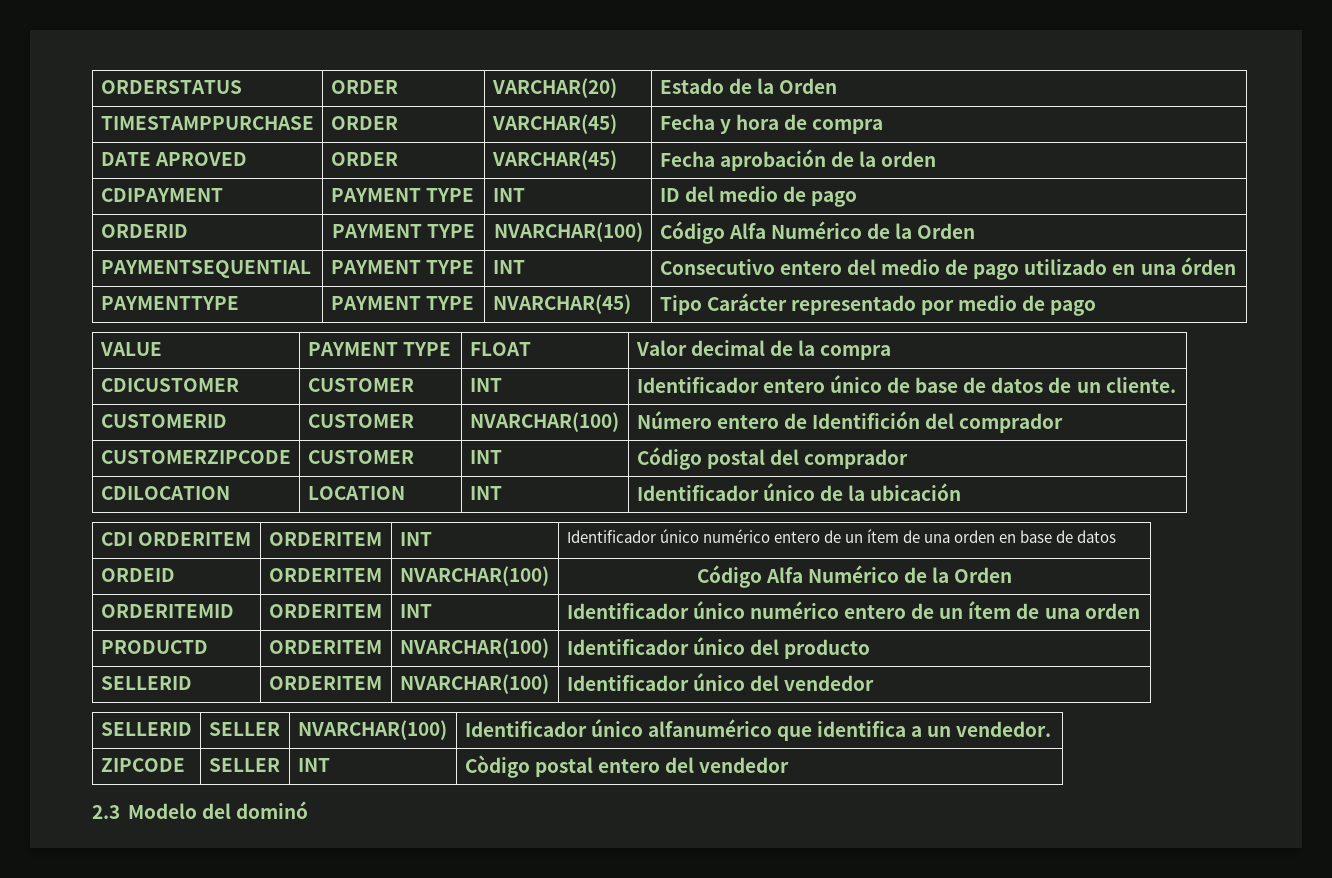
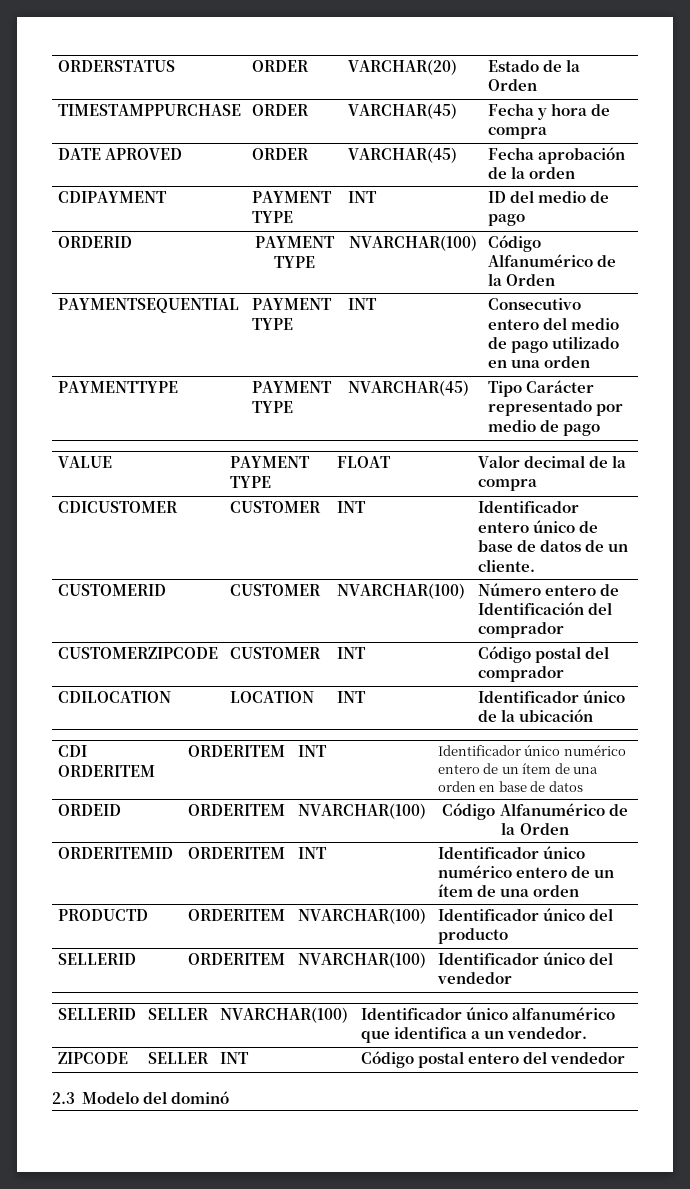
- ORDERID | PAYMENT TYPE | NVARCHAR(100) | Código Alfa Numérico de la Orden
+ ORDERID | PAYMENT TYPE | NVARCHAR(100) | Código Alfanumérico de la Orden
- PAYMENTSEQUENTIAL | PAYMENT TYPE | INT | Consecutivo entero del medio de pago utilizado en una órden
+ PAYMENTSEQUENTIAL | PAYMENT TYPE | INT | Consecutivo entero del medio de pago utilizado en una orden
- CUSTOMERID | CUSTOMER | NVARCHAR(100) | Número entero de Identifición del comprador
+ CUSTOMERID | CUSTOMER | NVARCHAR(100) | Número entero de Identificación del comprador
- ORDEID | ORDERITEM | NVARCHAR(100) | Código Alfa Numérico de la Orden
+ ORDEID | ORDERITEM | NVARCHAR(100) | Código Alfanumérico de la Orden
- ZIPCODE | SELLER | INT | Còdigo postal entero del vendedor
+ ZIPCODE | SELLER | INT | Código postal entero del vendedor

